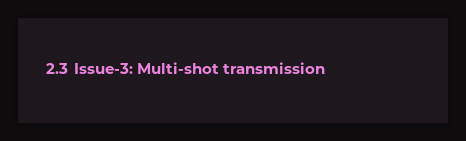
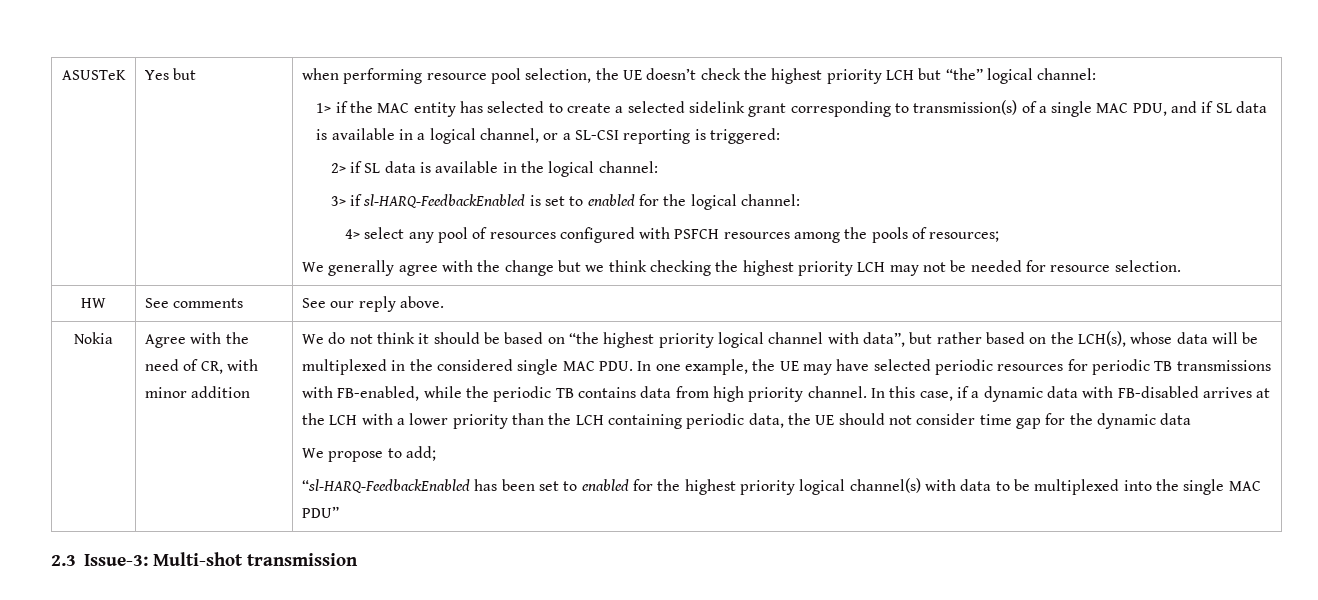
+ ASUSTeK | Yes but | when performing resource pool selection, the UE doesn’t check the highest priority LCH but “the” logical channel:
+ 1> if the MAC entity has selected to create a selected sidelink grant corresponding to transmission(s) of a single MAC PDU, and if SL data is available in a logical channel, or a SL-CSI reporting is triggered:
+ 2> if SL data is available in the logical channel:
+ 3> if sl-HARQ-FeedbackEnabled is set to enabled for the logical channel:
+ 4> select any pool of resources configured with PSFCH resources among the pools of resources;
+ We generally agree with the change but we think checking the highest priority LCH may not be needed for resource selection.
+ HW | See comments | See our reply above.
+ Nokia | Agree with the need of CR, with minor addition | We do not think it should be based on “the highest priority logical channel with data”, but rather based on the LCH(s), whose data will be multiplexed in the considered single MAC PDU. In one example, the UE may have selected periodic resources for periodic TB transmissions with FB-enabled, while the periodic TB contains data from high priority channel. In this case, if a dynamic data with FB-disabled arrives at the LCH with a lower priority than the LCH containing periodic data, the UE should not consider time gap for the dynamic data
+ We propose to add;
+ “sl-HARQ-FeedbackEnabled has been set to enabled for the highest priority logical channel(s) with data to be multiplexed into the single MAC PDU”

